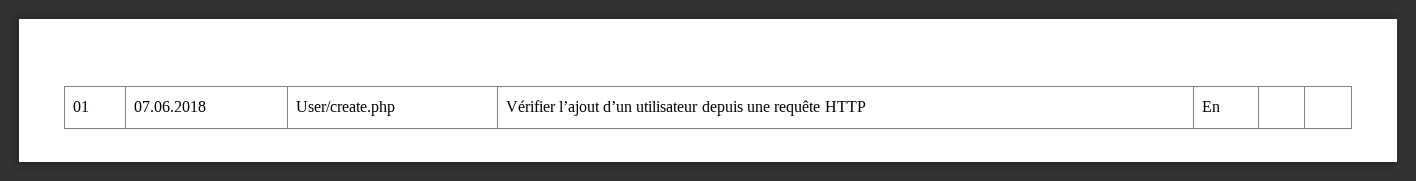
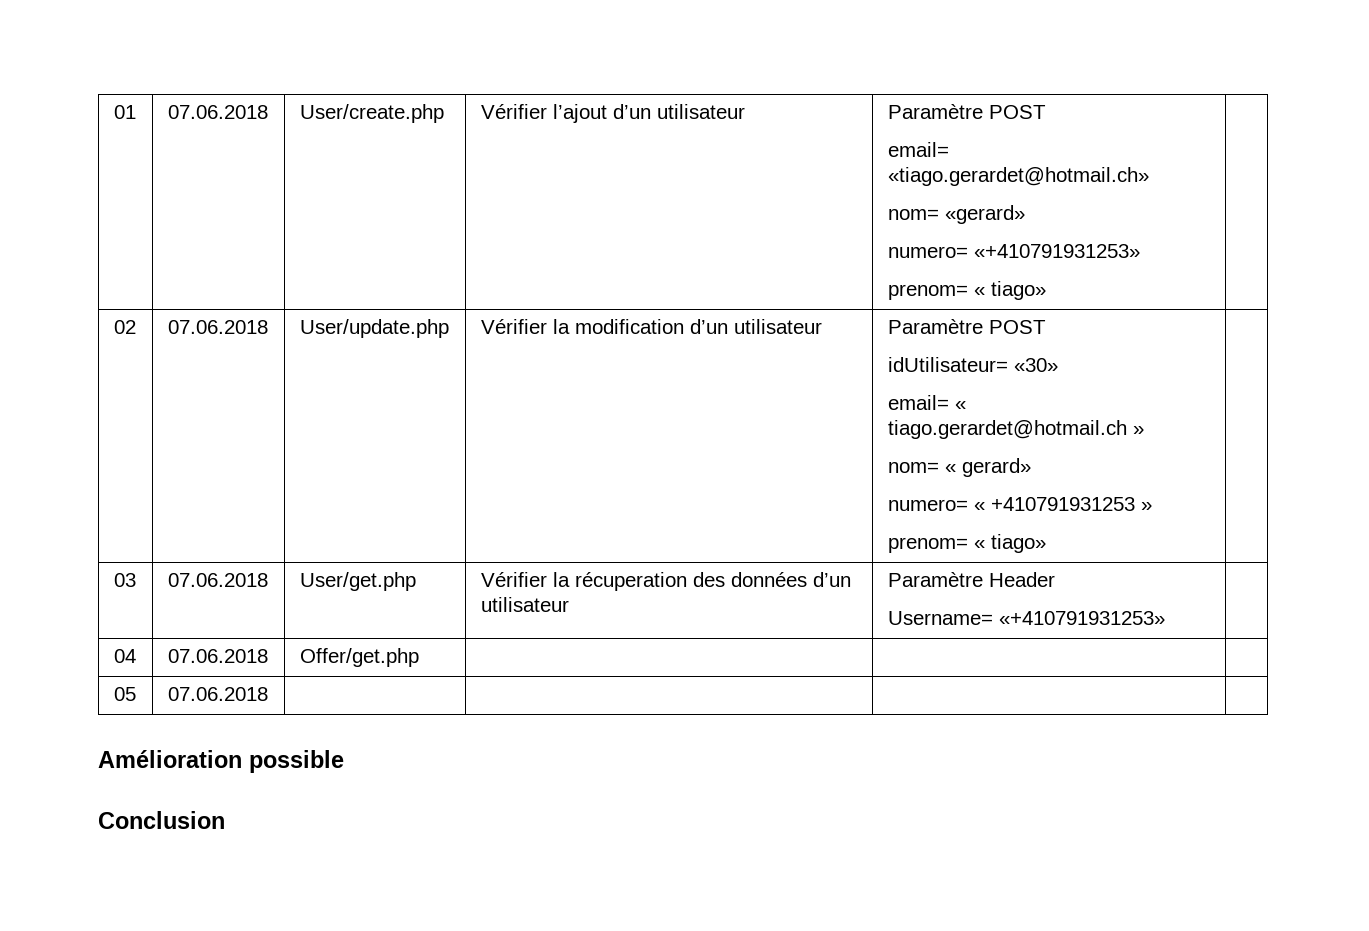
- 01 | 07.06.2018 | User/create.php | Vérifier l’ajout d’un utilisateur depuis une requête HTTP | En | |
+ 01 | 07.06.2018 | User/create.php | Vérifier l’ajout d’un utilisateur | Paramètre POST
+ email= «tiago.gerardet@hotmail.ch»
+ nom= «gerard»
+ numero= «+410791931253»
+ prenom= « tiago» |
+ 02 | 07.06.2018 | User/update.php | Vérifier la modification d’un utilisateur | Paramètre POST
+ idUtilisateur= «30»
+ email= « tiago.gerardet@hotmail.ch »
+ nom= « gerard»
+ numero= « +410791931253 »
+ prenom= « tiago» |
+ 03 | 07.06.2018 | User/get.php | Vérifier la récuperation des données d’un utilisateur | Paramètre Header
+ Username= «+410791931253» |
+ 04 | 07.06.2018 | Offer/get.php | | |
+ 05 | 07.06.2018 | | | |
+ Amélioration possible
+ Conclusion

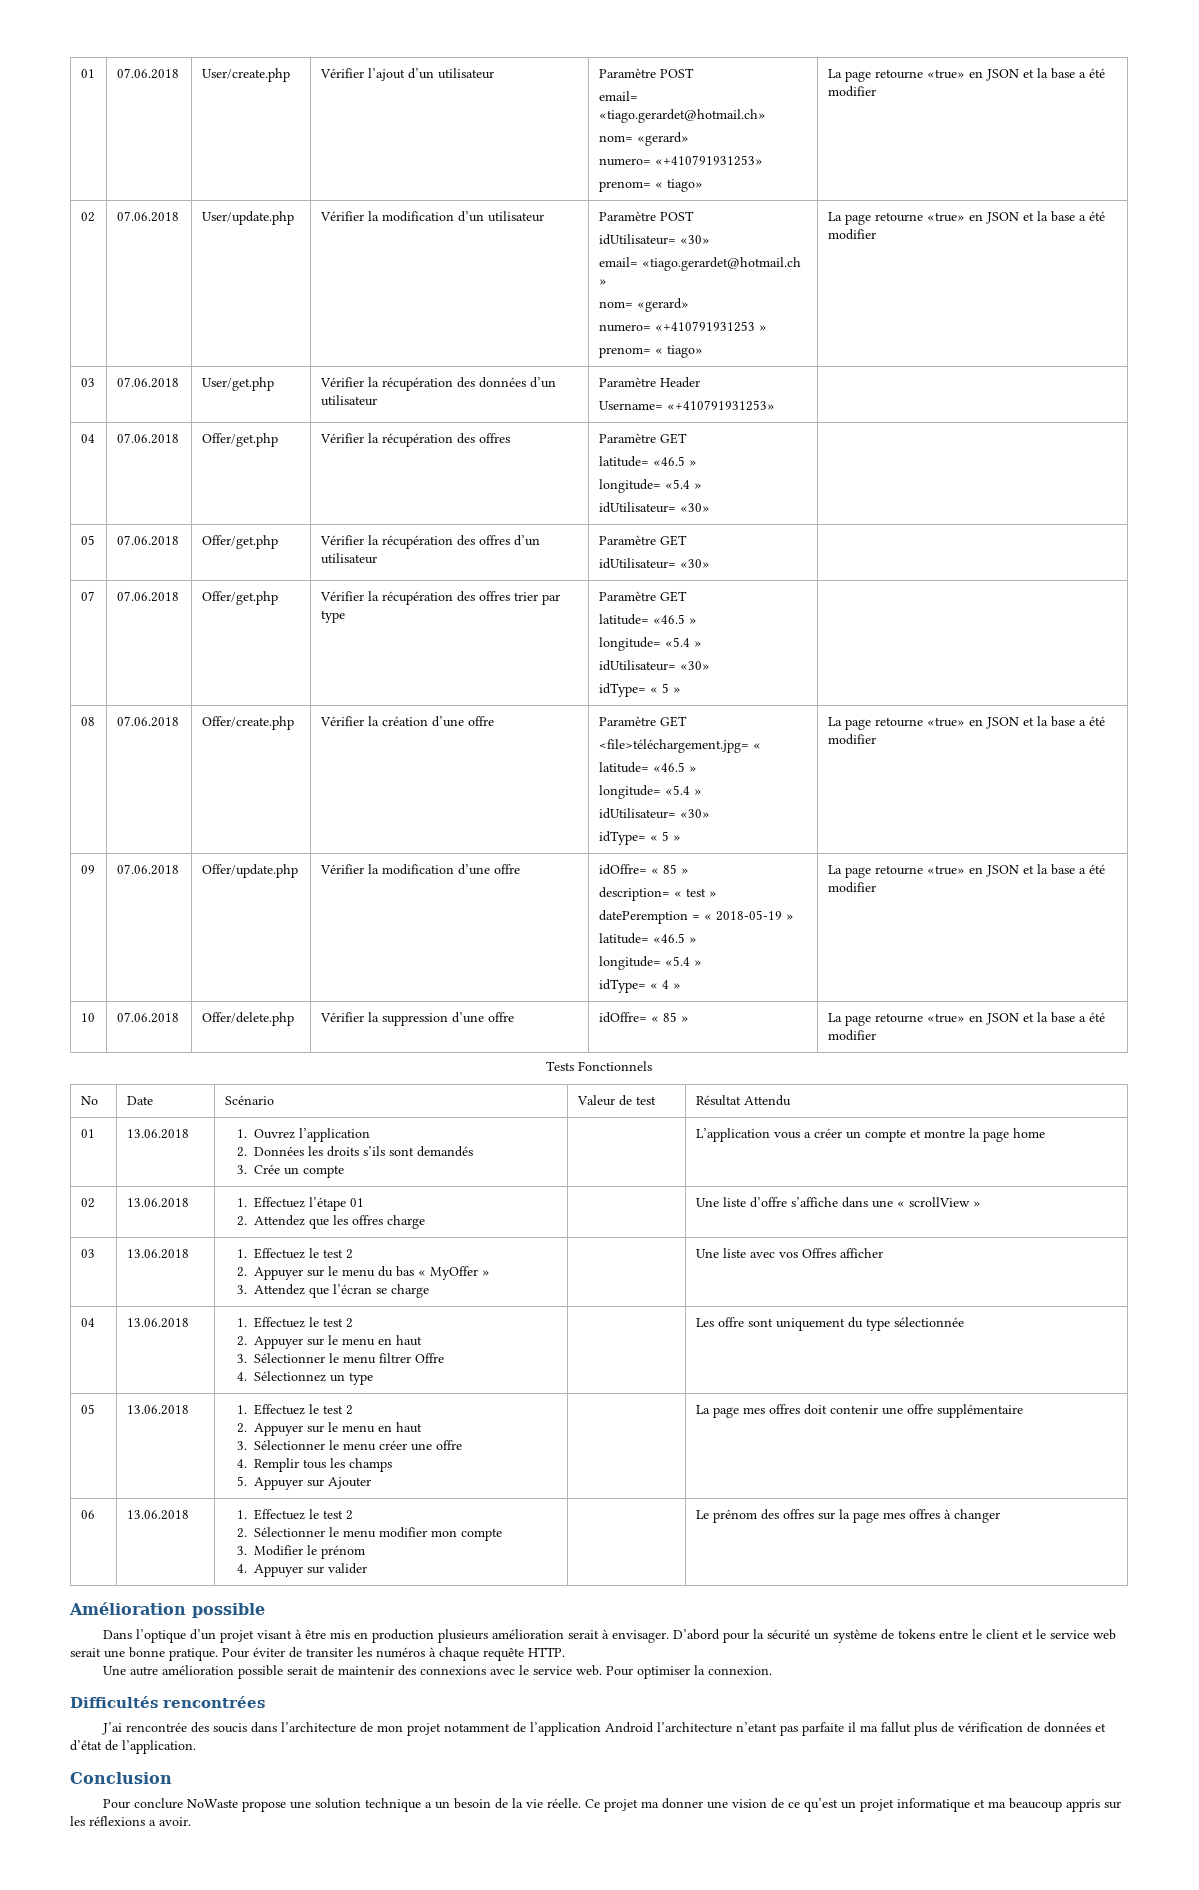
  01 | 07.06.2018 | User/create.php | Vérifier l’ajout d’un utilisateur | Paramètre POST
  email= «tiago.gerardet@hotmail.ch»
  nom= «gerard»
  numero= «+410791931253»
- prenom= « tiago» |
+ prenom= « tiago» | La page retourne «true» en JSON et la base a été modifier
  02 | 07.06.2018 | User/update.php | Vérifier la modification d’un utilisateur | Paramètre POST
  idUtilisateur= «30»
- email= « tiago.gerardet@hotmail.ch »
- nom= « gerard»
- numero= « +410791931253 »
- prenom= « tiago» |
+ email= «tiago.gerardet@hotmail.ch »
+ nom= «gerard»
+ numero= «+410791931253 »
+ prenom= « tiago» | La page retourne «true» en JSON et la base a été modifier
- 03 | 07.06.2018 | User/get.php | Vérifier la récuperation des données d’un utilisateur | Paramètre Header
+ 03 | 07.06.2018 | User/get.php | Vérifier la récupération des données d’un utilisateur | Paramètre Header
- 04 | 07.06.2018 | Offer/get.php | | |
- 05 | 07.06.2018 | | | |
+ 04 | 07.06.2018 | Offer/get.php | Vérifier la récupération des offres | Paramètre GET
+ latitude= «46.5 »
+ longitude= «5.4 »
+ idUtilisateur= «30» |
+ 05 | 07.06.2018 | Offer/get.php | Vérifier la récupération des offres d’un utilisateur | Paramètre GET
+ idUtilisateur= «30» |
+ 07 | 07.06.2018 | Offer/get.php | Vérifier la récupération des offres trier par type | Paramètre GET
+ latitude= «46.5 »
+ longitude= «5.4 »
+ idUtilisateur= «30»
+ idType= « 5 » |
+ 08 | 07.06.2018 | Offer/create.php | Vérifier la création d’une offre | Paramètre GET
+ <file>téléchargement.jpg= «
+ latitude= «46.5 »
+ longitude= «5.4 »
+ idUtilisateur= «30»
+ idType= « 5 » | La page retourne «true» en JSON et la base a été modifier
+ 09 | 07.06.2018 | Offer/update.php | Vérifier la modification d’une offre | idOffre= « 85 »
+ description= « test »
+ datePeremption = « 2018-05-19 »
+ latitude= «46.5 »
+ longitude= «5.4 »
+ idType= « 4 » | La page retourne «true» en JSON et la base a été modifier
+ 10 | 07.06.2018 | Offer/delete.php | Vérifier la suppression d’une offre | idOffre= « 85 » | La page retourne «true» en JSON et la base a été modifier
+ Tests Fonctionnels
+ No | Date | Scénario | Valeur de test | Résultat Attendu
+ 01 | 13.06.2018 | 1. Ouvrez l’application
+ 2. Données les droits s’ils sont demandés
+ 3. Crée un compte | | L’application vous a créer un compte et montre la page home
+ 02 | 13.06.2018 | 1. Effectuez l’étape 01
+ 2. Attendez que les offres charge | | Une liste d’offre s’affiche dans une « scrollView »
+ 03 | 13.06.2018 | 1. Effectuez le test 2
+ 2. Appuyer sur le menu du bas « MyOffer »
+ 3. Attendez que l’écran se charge | | Une liste avec vos Offres afficher
+ 04 | 13.06.2018 | 1. Effectuez le test 2
+ 2. Appuyer sur le menu en haut
+ 3. Sélectionner le menu filtrer Offre
+ 4. Sélectionnez un type | | Les offre sont uniquement du type sélectionnée
+ 05 | 13.06.2018 | 1. Effectuez le test 2
+ 2. Appuyer sur le menu en haut
+ 3. Sélectionner le menu créer une offre
+ 4. Remplir tous les champs
+ 5. Appuyer sur Ajouter | | La page mes offres doit contenir une offre supplémentaire
+ 06 | 13.06.2018 | 1. Effectuez le test 2
+ 2. Sélectionner le menu modifier mon compte
+ 3. Modifier le prénom
+ 4. Appuyer sur valider | | Le prénom des offres sur la page mes offres à changer
  Amélioration possible
+ Dans l’optique d’un projet visant à être mis en production plusieurs amélioration serait à envisager. D’abord pour la sécurité un système de tokens entre le client et le service web serait une bonne pratique. Pour éviter de transiter les numéros à chaque requête HTTP.
+ Une autre amélioration possible serait de maintenir des connexions avec le service web. Pour optimiser la connexion.
+ Difficultés rencontrées
+ J’ai rencontrée des soucis dans l’architecture de mon projet notamment de l’application Android l’architecture n’etant pas parfaite il ma fallut plus de vérification de données et d’état de l’application.
  Conclusion
+ Pour conclure NoWaste propose une solution technique a un besoin de la vie réelle. Ce projet ma donner une vision de ce qu’est un projet informatique et ma beaucoup appris sur les réflexions a avoir.

